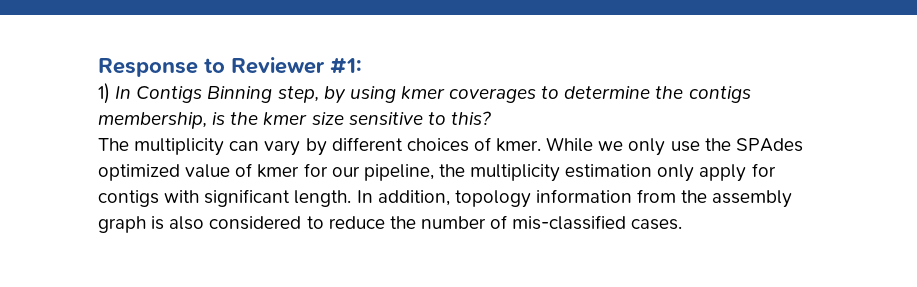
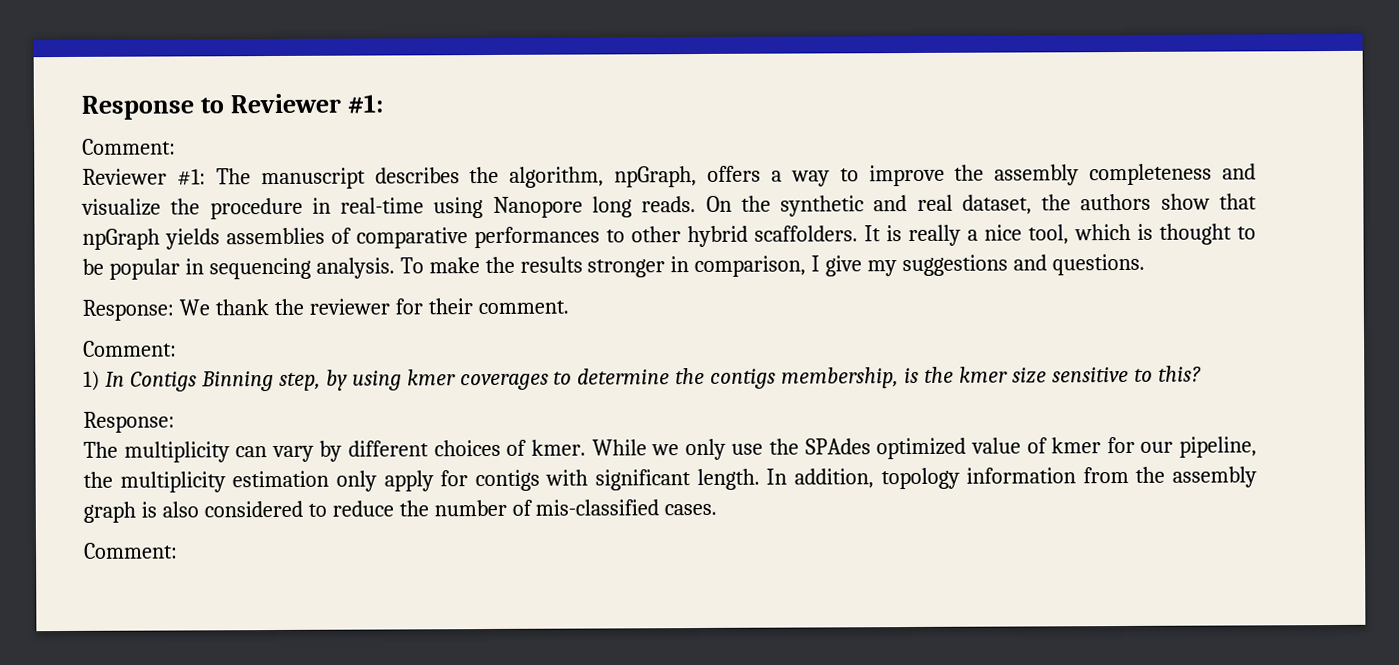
  Response to Reviewer #1:
+ Comment:
+ Reviewer #1: The manuscript describes the algorithm, npGraph, offers a way to improve the assembly completeness and visualize the procedure in real-time using Nanopore long reads. On the synthetic and real dataset, the authors show that npGraph yields assemblies of comparative performances to other hybrid scaffolders. It is really a nice tool, which is thought to be popular in sequencing analysis. To make the results stronger in comparison, I give my suggestions and questions.
+ Response: We thank the reviewer for their comment.
+ Comment:
  1) In Contigs Binning step, by using kmer coverages to determine the contigs membership, is the kmer size sensitive to this?
+ Response:
  In addition, topology information from the assembly graph is also considered to reduce the number of mis-classified cases.
+ Comment:

